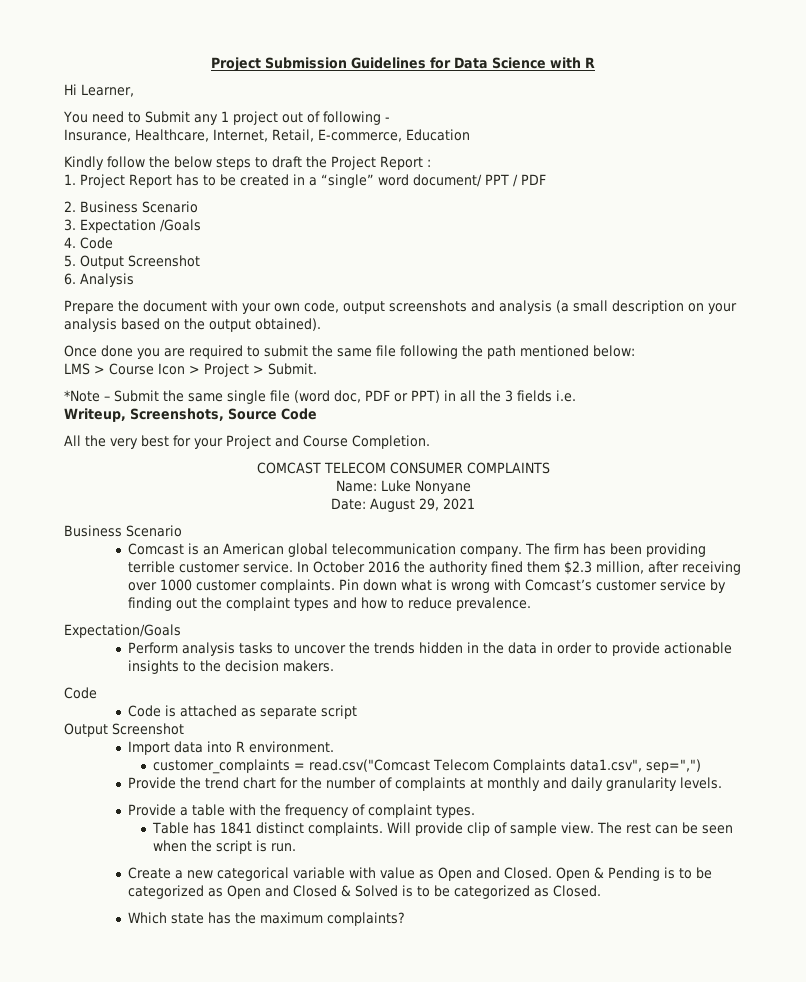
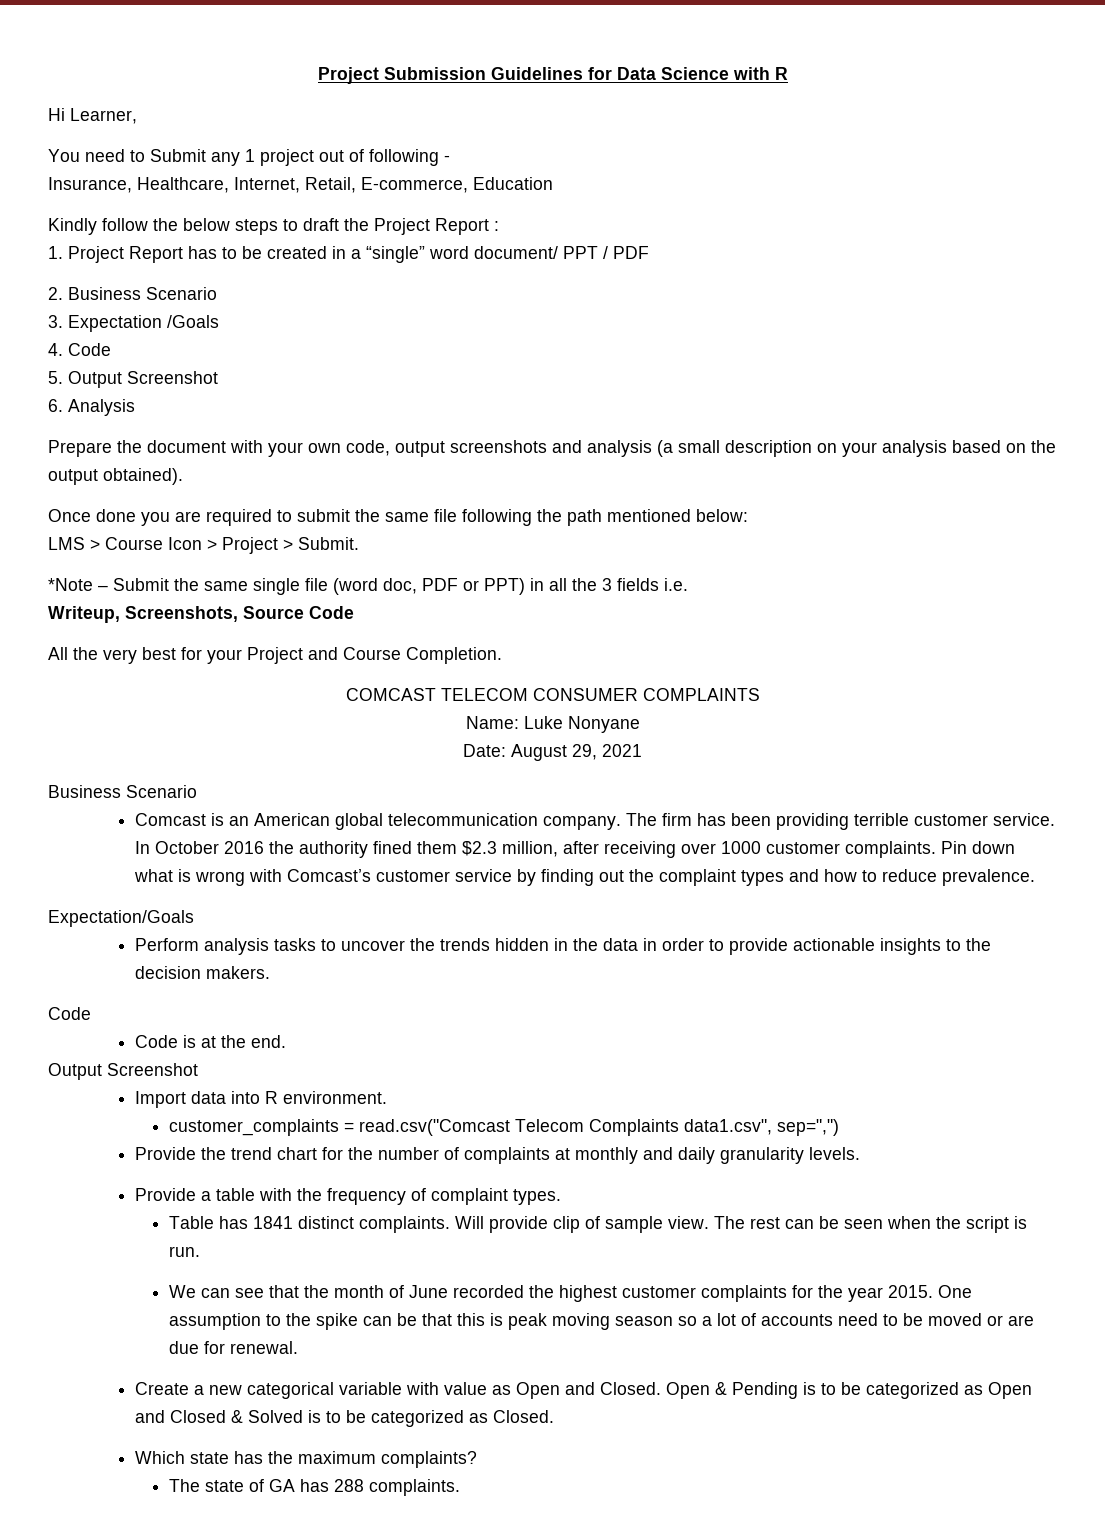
- Code is attached as separate script
+ Code is at the end.
+ We can see that the month of June recorded the highest customer complaints for the year 2015. One assumption to the spike can be that this is peak moving season so a lot of accounts need to be moved or are due for renewal.
+ The state of GA has 288 complaints.

